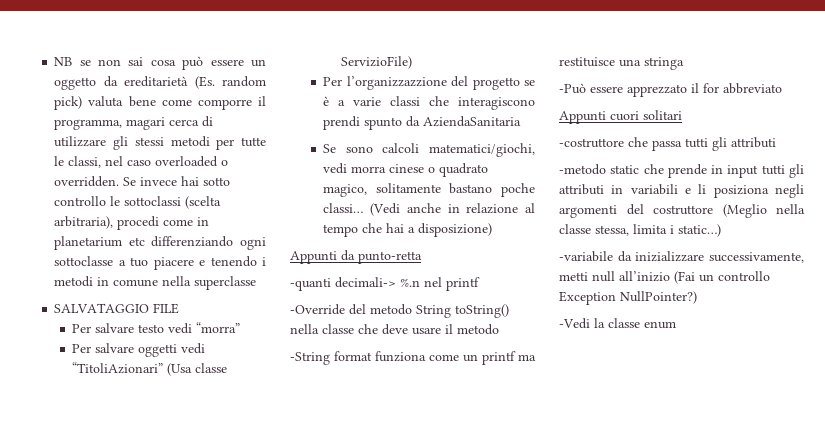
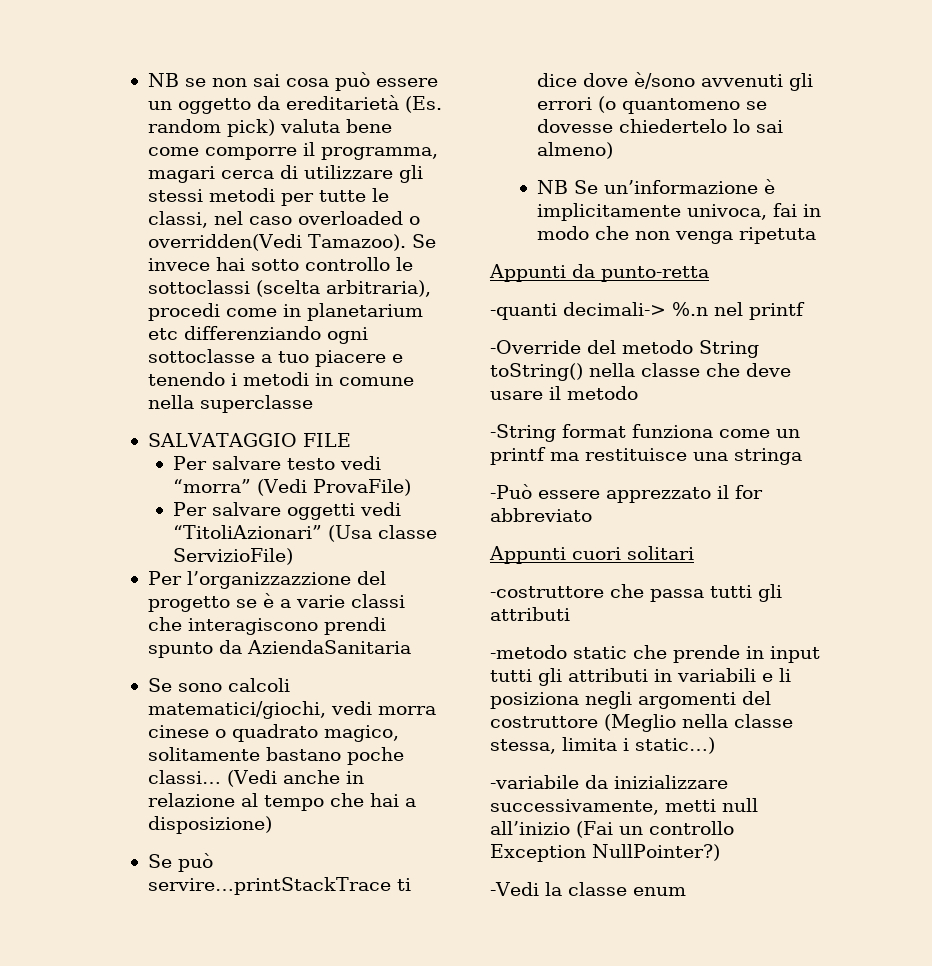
- NB se non sai cosa può essere un oggetto da ereditarietà (Es. random pick) valuta bene come comporre il programma, magari cerca di utilizzare gli stessi metodi per tutte le classi, nel caso overloaded o overridden.
+ NB se non sai cosa può essere un oggetto da ereditarietà (Es. random pick) valuta bene come comporre il programma, magari cerca di utilizzare gli stessi metodi per tutte le classi, nel caso overloaded o overridden(Vedi Tamazoo).
- Per salvare testo vedi “morra”
+ Per salvare testo vedi “morra” (Vedi ProvaFile)
+ Se può servire…printStackTrace ti dice dove è/sono avvenuti gli errori (o quantomeno se dovesse chiedertelo lo sai almeno)
+ NB Se un’informazione è implicitamente univoca, fai in modo che non venga ripetuta

